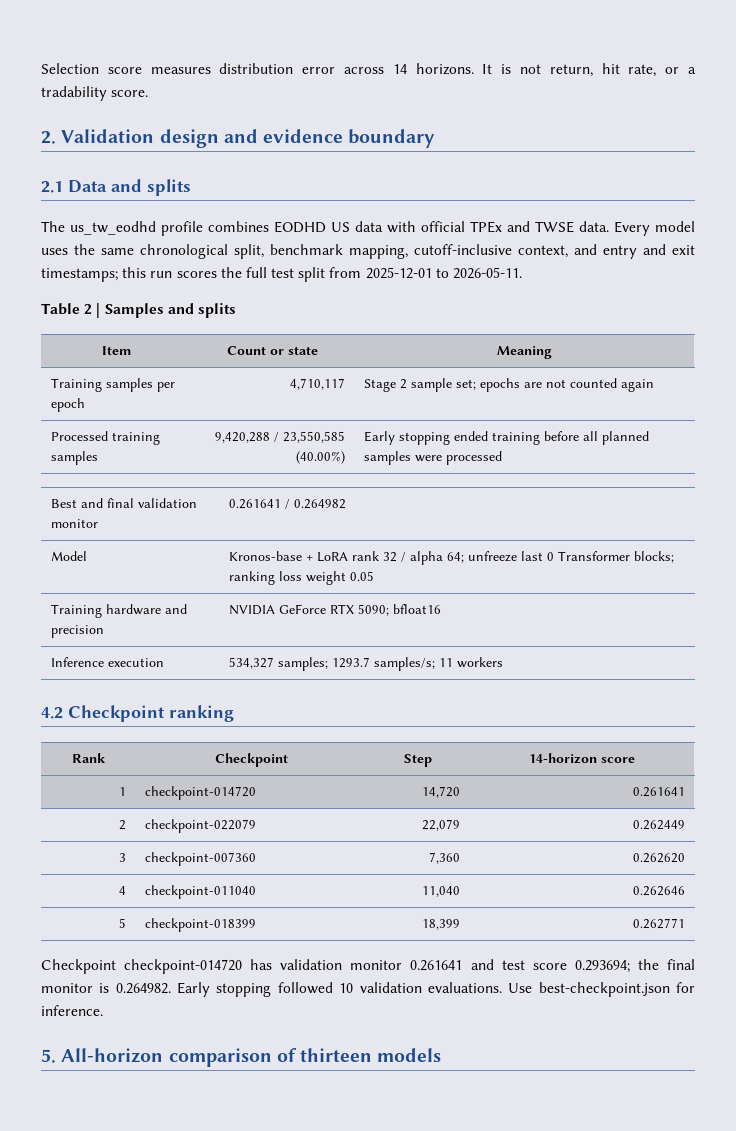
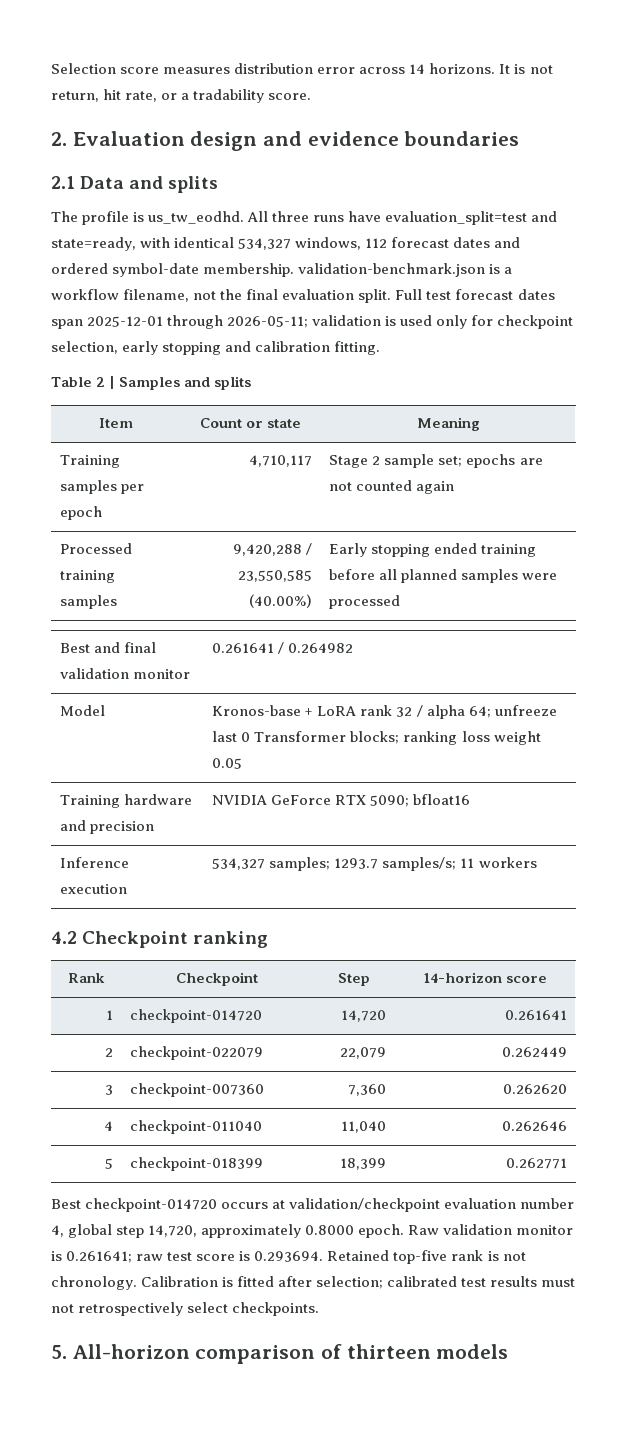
- 2. Validation design and evidence boundary
+ 2. Evaluation design and evidence boundaries
- The us_tw_eodhd profile combines EODHD US data with official TPEx and TWSE data. Every model uses the same chronological split, benchmark mapping, cutoff-inclusive context, and entry and exit timestamps; this run scores the full test split from 2025-12-01 to 2026-05-11.
+ The profile is us_tw_eodhd. All three runs have evaluation_split=test and state=ready, with identical 534,327 windows, 112 forecast dates and ordered symbol-date membership. validation-benchmark.json is a workflow filename, not the final evaluation split. Full test forecast dates span 2025-12-01 through 2026-05-11; validation is used only for checkpoint selection, early stopping and calibration fitting.
- Checkpoint checkpoint-014720 has validation monitor 0.261641 and test score 0.293694; the final monitor is 0.264982. Early stopping followed 10 validation evaluations. Use best-checkpoint.json for inference.
+ Best checkpoint-014720 occurs at validation/checkpoint evaluation number 4, global step 14,720, approximately 0.8000 epoch. Raw validation monitor is 0.261641; raw test score is 0.293694. Retained top-five rank is not chronology. Calibration is fitted after selection; calibrated test results must not retrospectively select checkpoints.

